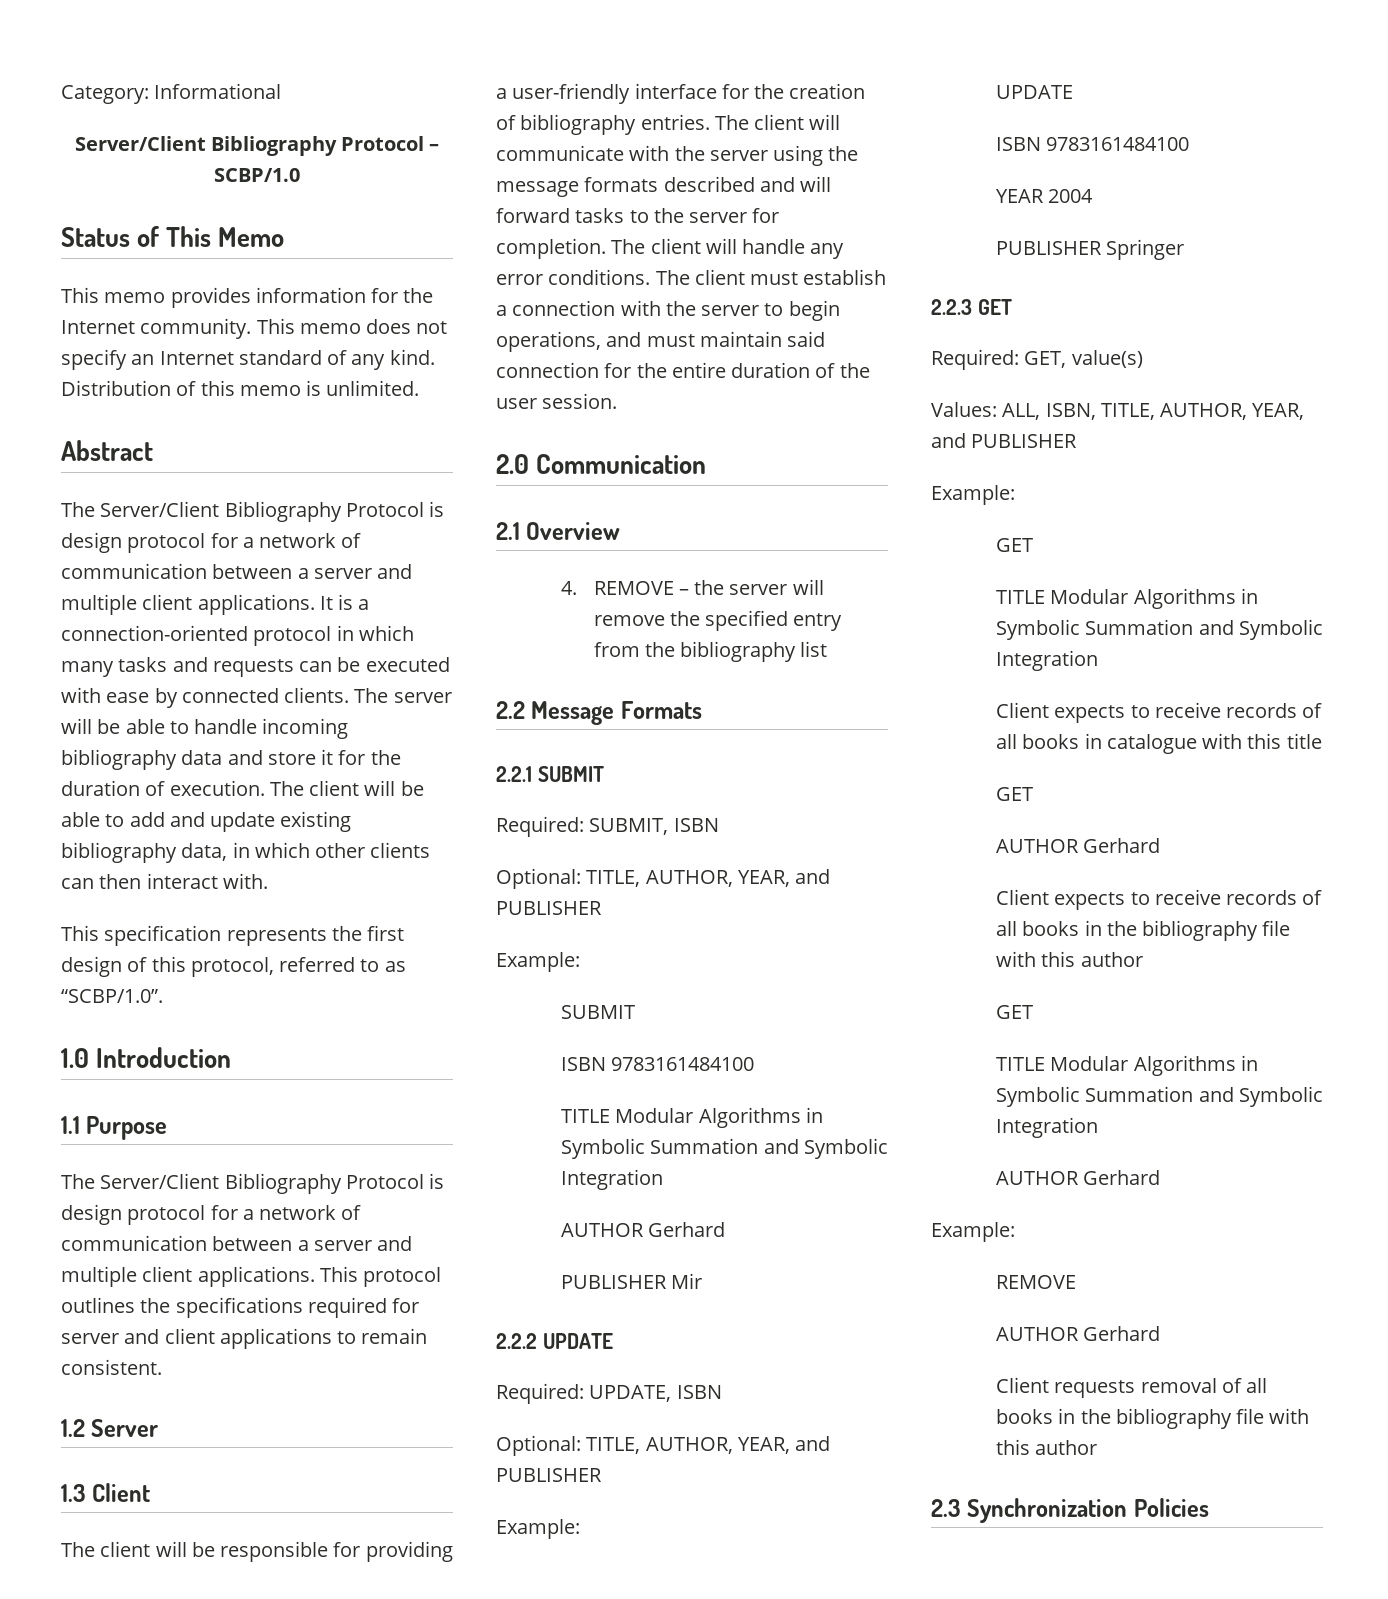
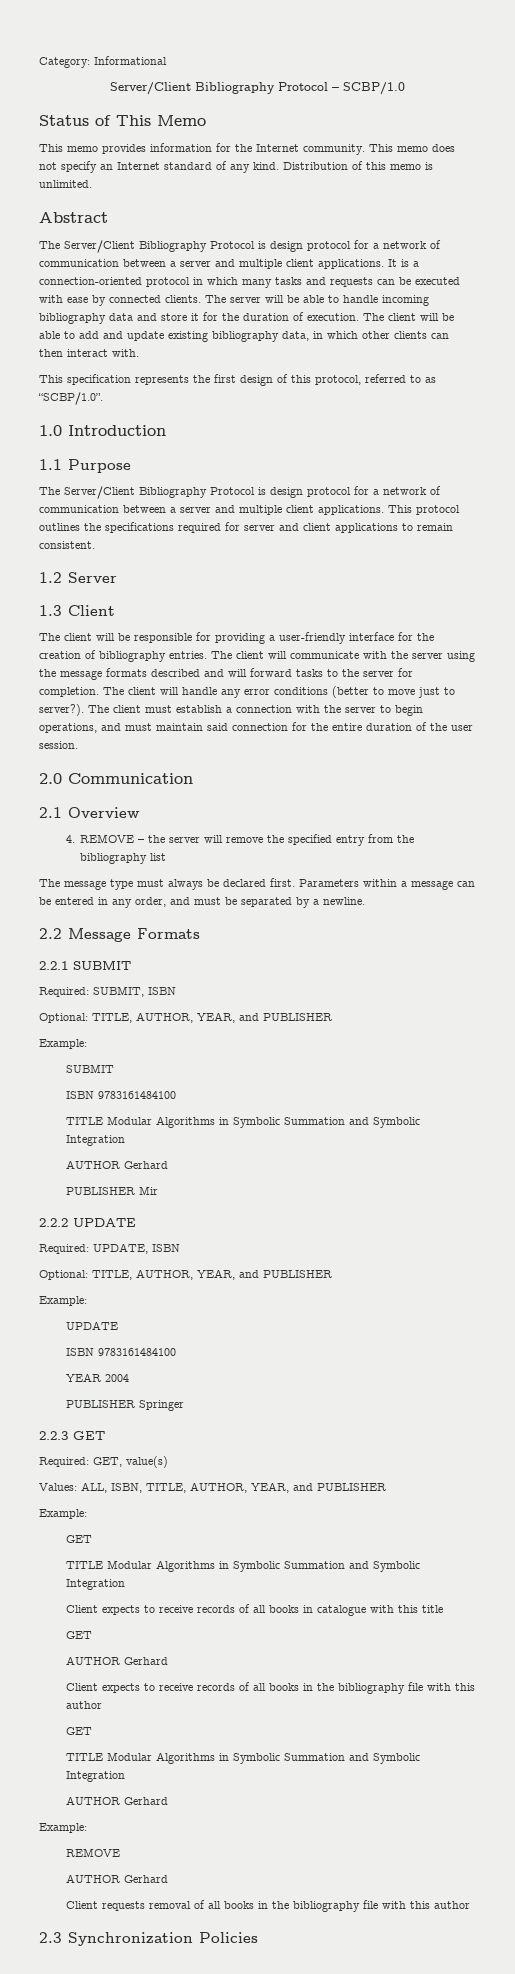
- The client will handle any error conditions.
+ The client will handle any error conditions (better to move just to server?).
+ The message type must always be declared first. Parameters within a message can be entered in any order, and must be separated by a newline.

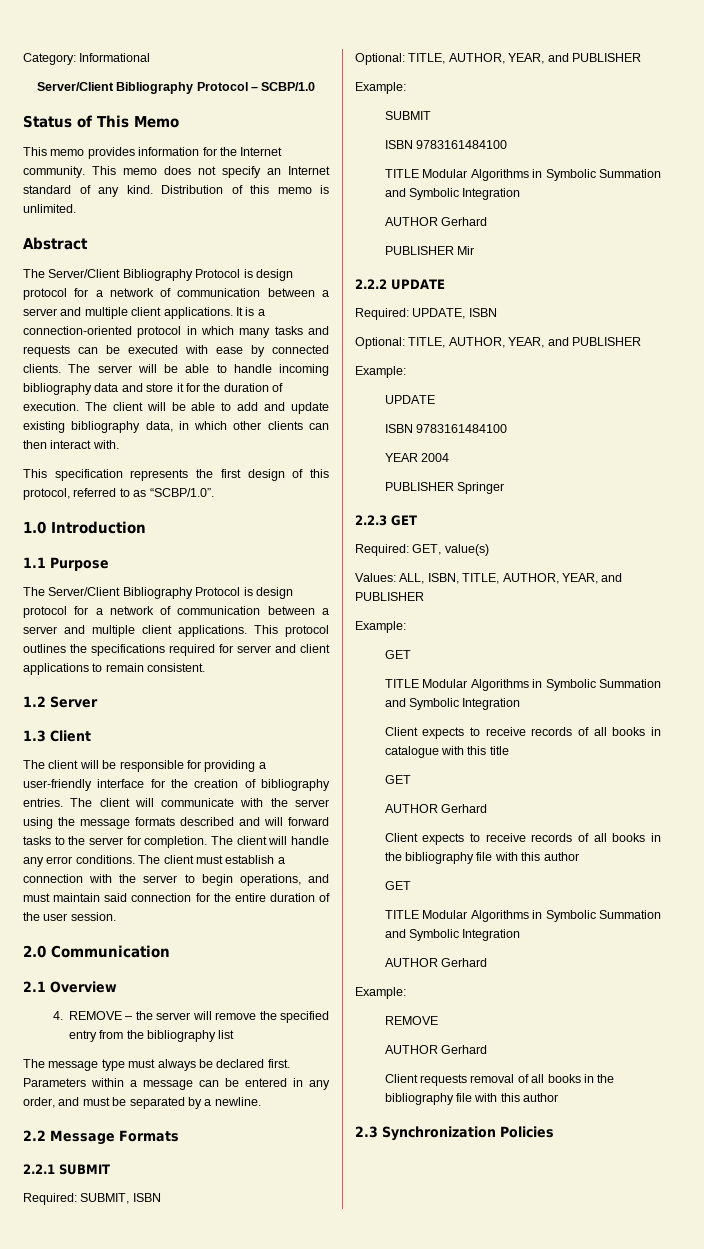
- The client will handle any error conditions (better to move just to server?).
+ The client will handle any error conditions.

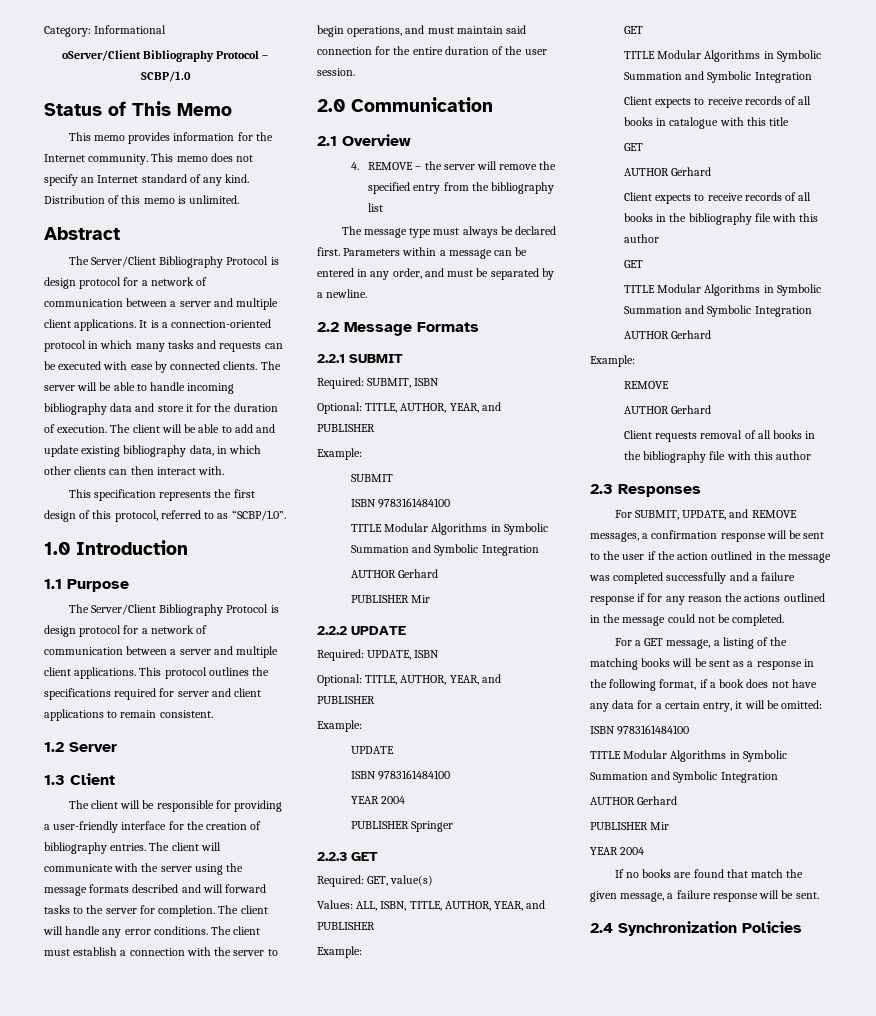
- Server/Client Bibliography Protocol – SCBP/1.0
+ oServer/Client Bibliography Protocol – SCBP/1.0
- 2.3 Synchronization Policies
+ 2.3 Responses
+ For SUBMIT, UPDATE, and REMOVE messages, a confirmation response will be sent to the user if the action outlined in the message was completed successfully and a failure response if for any reason the actions outlined in the message could not be completed.
+ For a GET message, a listing of the matching books will be sent as a response in the following format, if a book does not have any data for a certain entry, it will be omitted:
+ ISBN 9783161484100
+ TITLE Modular Algorithms in Symbolic Summation and Symbolic Integration
+ AUTHOR Gerhard
+ PUBLISHER Mir
+ YEAR 2004
+ If no books are found that match the given message, a failure response will be sent.
+ 2.4 Synchronization Policies

